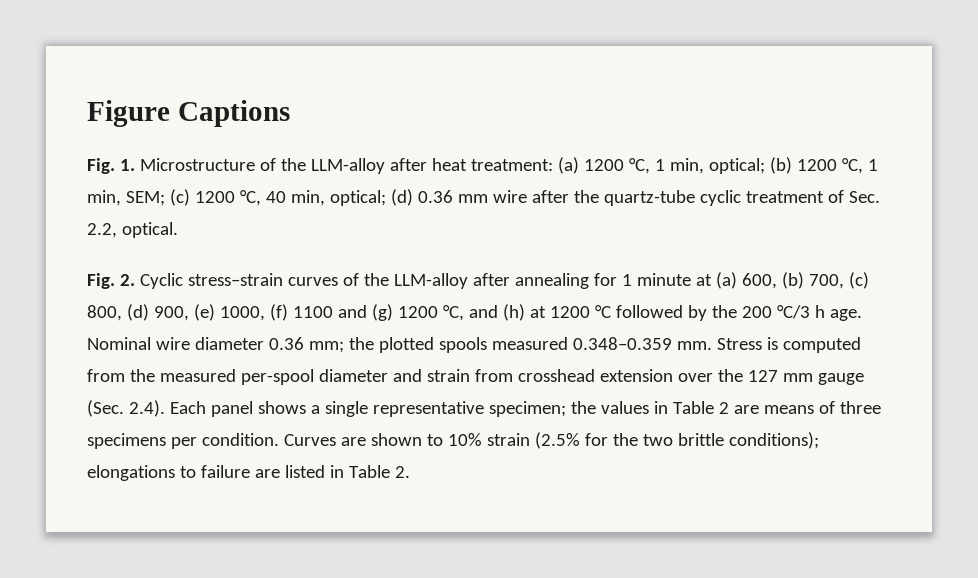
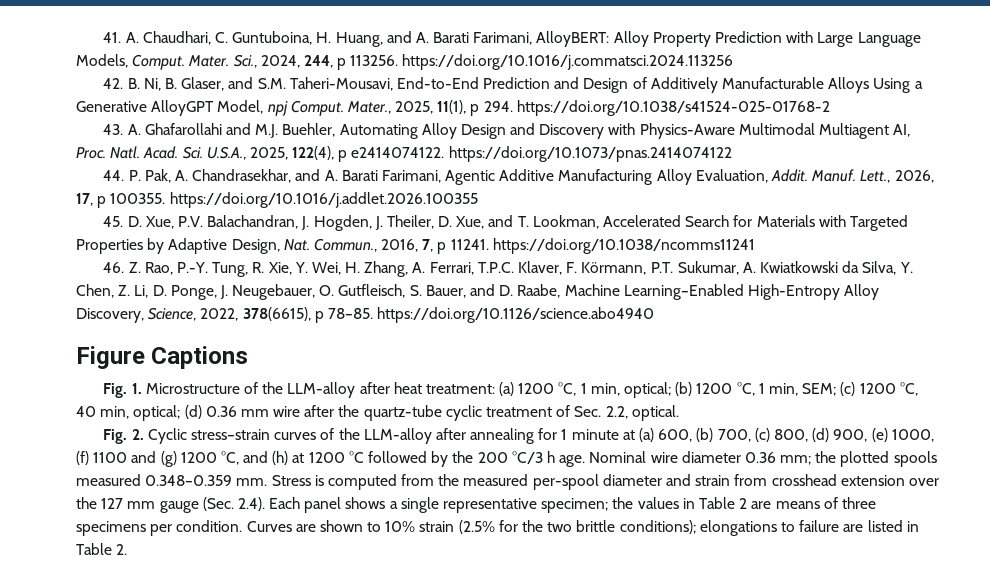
+ 41. A. Chaudhari, C. Guntuboina, H. Huang, and A. Barati Farimani, AlloyBERT: Alloy Property Prediction with Large Language Models, Comput. Mater. Sci., 2024, 244, p 113256. https://doi.org/10.1016/j.commatsci.2024.113256
+ 42. B. Ni, B. Glaser, and S.M. Taheri-Mousavi, End-to-End Prediction and Design of Additively Manufacturable Alloys Using a Generative AlloyGPT Model, npj Comput. Mater., 2025, 11(1), p 294. https://doi.org/10.1038/s41524-025-01768-2
+ 43. A. Ghafarollahi and M.J. Buehler, Automating Alloy Design and Discovery with Physics-Aware Multimodal Multiagent AI, Proc. Natl. Acad. Sci. U.S.A., 2025, 122(4), p e2414074122. https://doi.org/10.1073/pnas.2414074122
+ 44. P. Pak, A. Chandrasekhar, and A. Barati Farimani, Agentic Additive Manufacturing Alloy Evaluation, Addit. Manuf. Lett., 2026, 17, p 100355. https://doi.org/10.1016/j.addlet.2026.100355
+ 45. D. Xue, P.V. Balachandran, J. Hogden, J. Theiler, D. Xue, and T. Lookman, Accelerated Search for Materials with Targeted Properties by Adaptive Design, Nat. Commun., 2016, 7, p 11241. https://doi.org/10.1038/ncomms11241
+ 46. Z. Rao, P.-Y. Tung, R. Xie, Y. Wei, H. Zhang, A. Ferrari, T.P.C. Klaver, F. Körmann, P.T. Sukumar, A. Kwiatkowski da Silva, Y. Chen, Z. Li, D. Ponge, J. Neugebauer, O. Gutfleisch, S. Bauer, and D. Raabe, Machine Learning–Enabled High-Entropy Alloy Discovery, Science, 2022, 378(6615), p 78–85. https://doi.org/10.1126/science.abo4940

